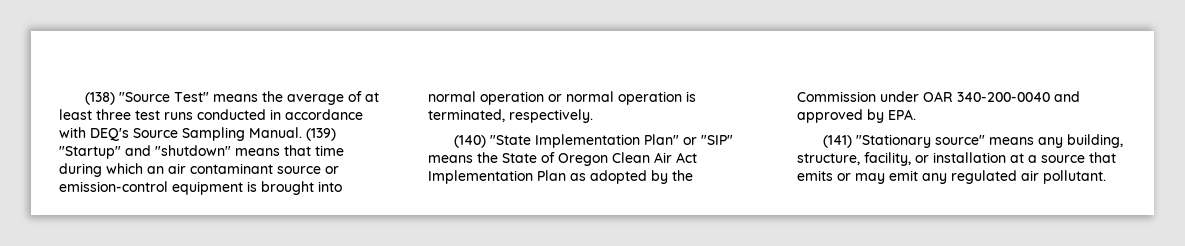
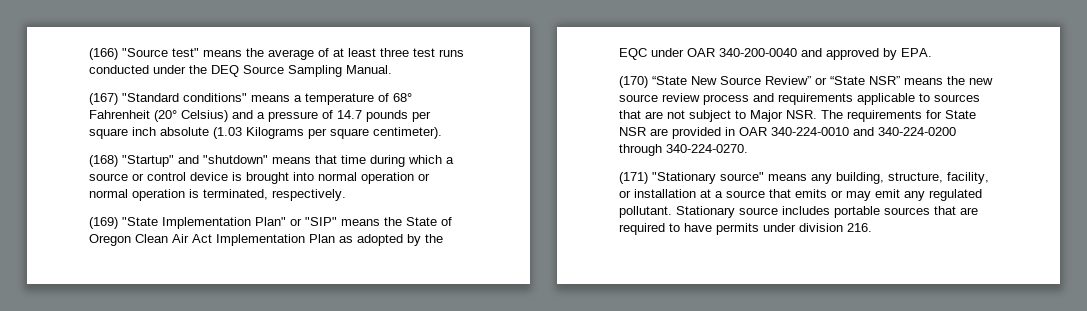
- (138) "Source Test" means the average of at least three test runs conducted in accordance with DEQ's Source Sampling Manual. (139) "Startup" and "shutdown" means that time during which an air contaminant source or emission-control equipment is brought into normal operation or normal operation is terminated, respectively.
+ (166) "Source test" means the average of at least three test runs conducted under the DEQ Source Sampling Manual.
+ (167) "Standard conditions" means a temperature of 68° Fahrenheit (20° Celsius) and a pressure of 14.7 pounds per square inch absolute (1.03 Kilograms per square centimeter).
+ (168) "Startup" and "shutdown" means that time during which a source or control device is brought into normal operation or normal operation is terminated, respectively.
- (140) "State Implementation Plan" or "SIP" means the State of Oregon Clean Air Act Implementation Plan as adopted by the Commission under OAR 340-200-0040 and approved by EPA.
+ (169) "State Implementation Plan" or "SIP" means the State of Oregon Clean Air Act Implementation Plan as adopted by the EQC under OAR 340-200-0040 and approved by EPA.
- (141) "Stationary source" means any building, structure, facility, or installation at a source that emits or may emit any regulated air pollutant.
+ (170) “State New Source Review” or “State NSR” means the new source review process and requirements applicable to sources that are not subject to Major NSR. The requirements for State NSR are provided in OAR 340-224-0010 and 340-224-0200 through 340-224-0270.
+ (171) "Stationary source" means any building, structure, facility, or installation at a source that emits or may emit any regulated pollutant. Stationary source includes portable sources that are required to have permits under division 216.

